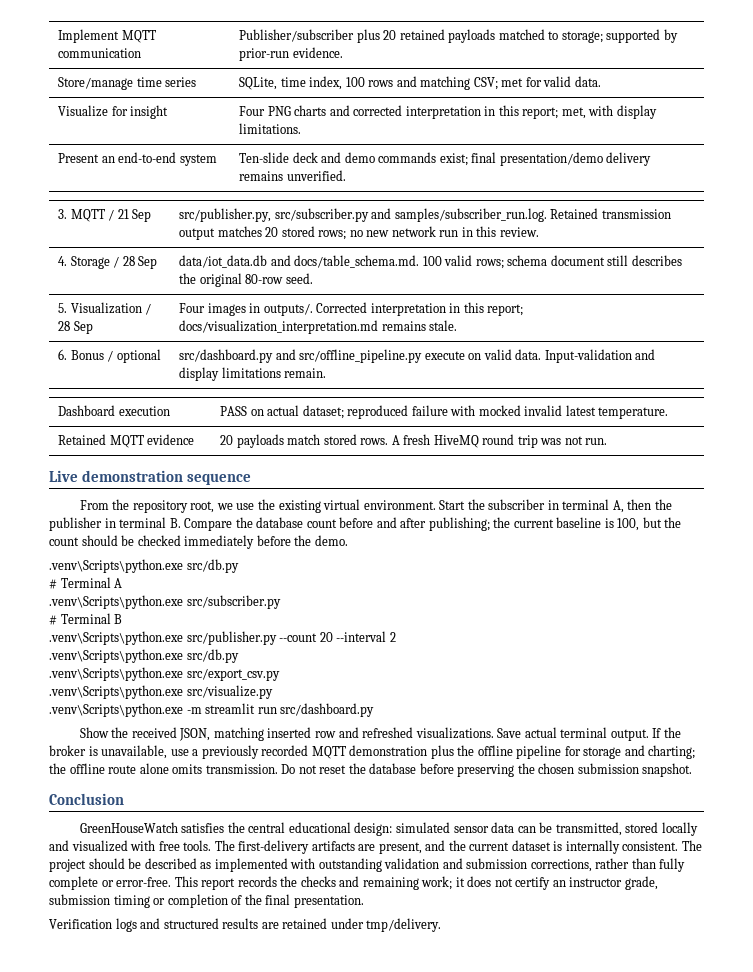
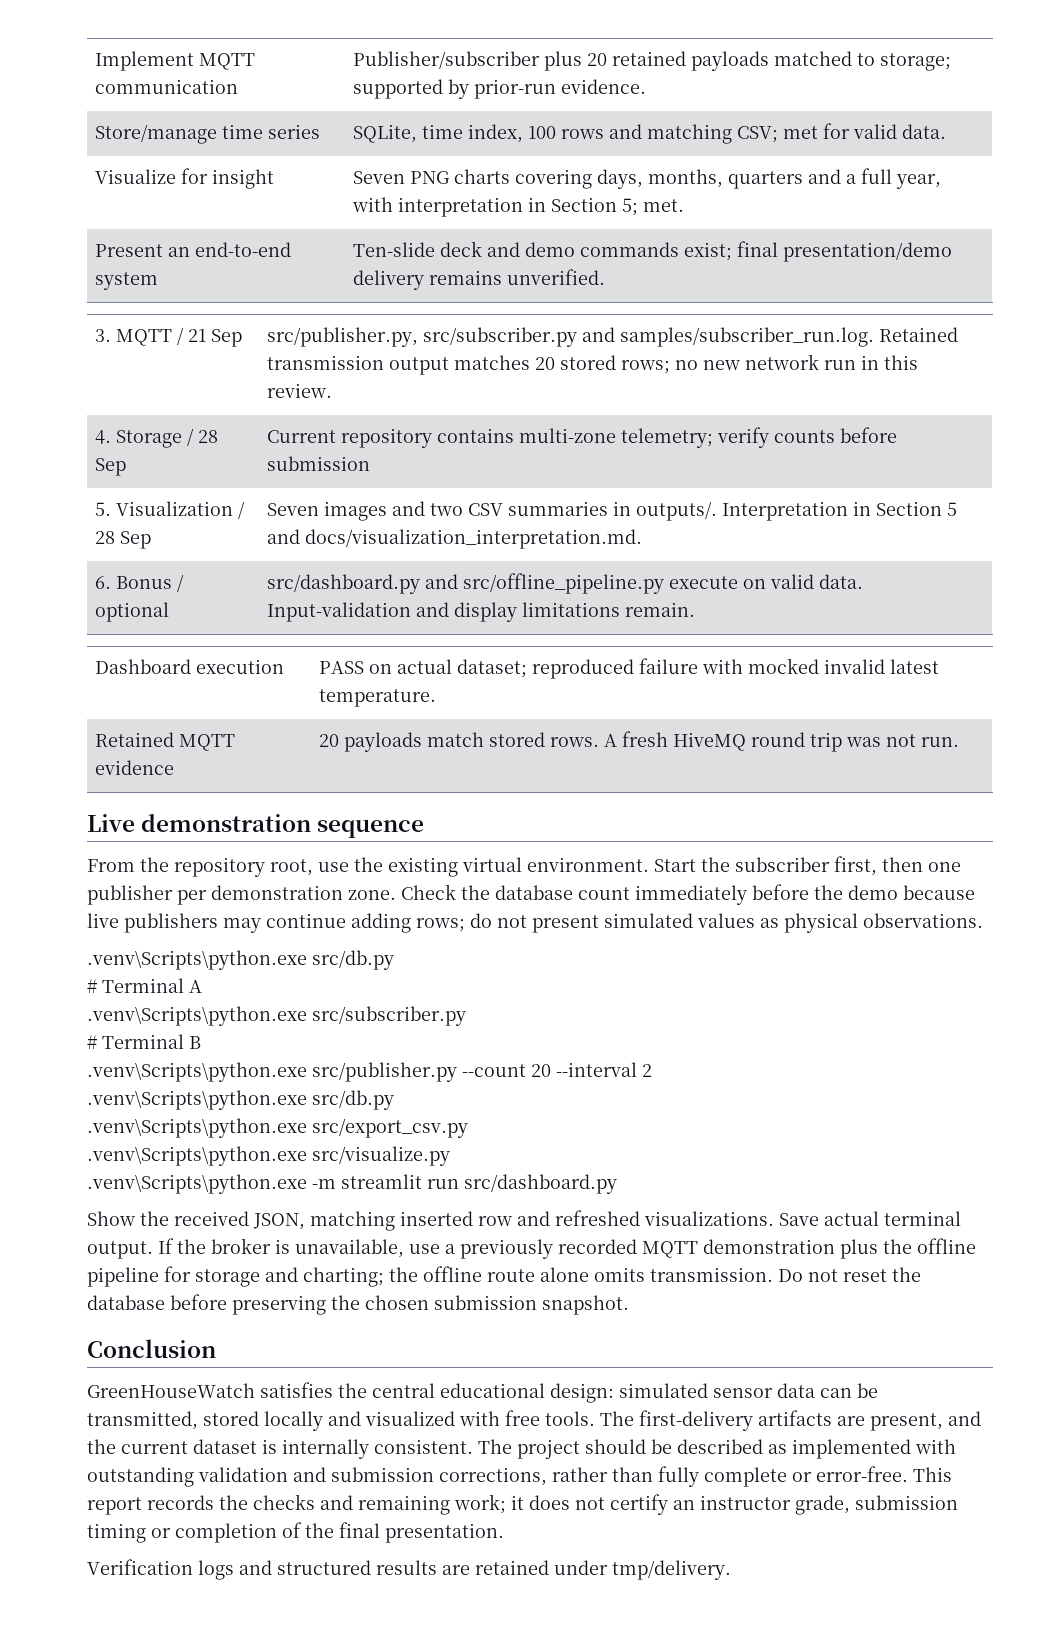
- Visualize for insight | Four PNG charts and corrected interpretation in this report; met, with display limitations.
+ Visualize for insight | Seven PNG charts covering days, months, quarters and a full year, with interpretation in Section 5; met.
- 4. Storage / 28 Sep | data/iot_data.db and docs/table_schema.md. 100 valid rows; schema document still describes the original 80-row seed.
+ 4. Storage / 28 Sep | Current repository contains multi-zone telemetry; verify counts before submission
- 5. Visualization / 28 Sep | Four images in outputs/. Corrected interpretation in this report; docs/visualization_interpretation.md remains stale.
+ 5. Visualization / 28 Sep | Seven images and two CSV summaries in outputs/. Interpretation in Section 5 and docs/visualization_interpretation.md.
- From the repository root, we use the existing virtual environment.
+ From the repository root, use the existing virtual environment.
- Start the subscriber in terminal A, then the publisher in terminal B. Compare the database count before and after publishing; the current baseline is 100, but the count should be checked immediately before the demo.
+ Start the subscriber first, then one publisher per demonstration zone. Check the database count immediately before the demo because live publishers may continue adding rows; do not present simulated values as physical observations.

